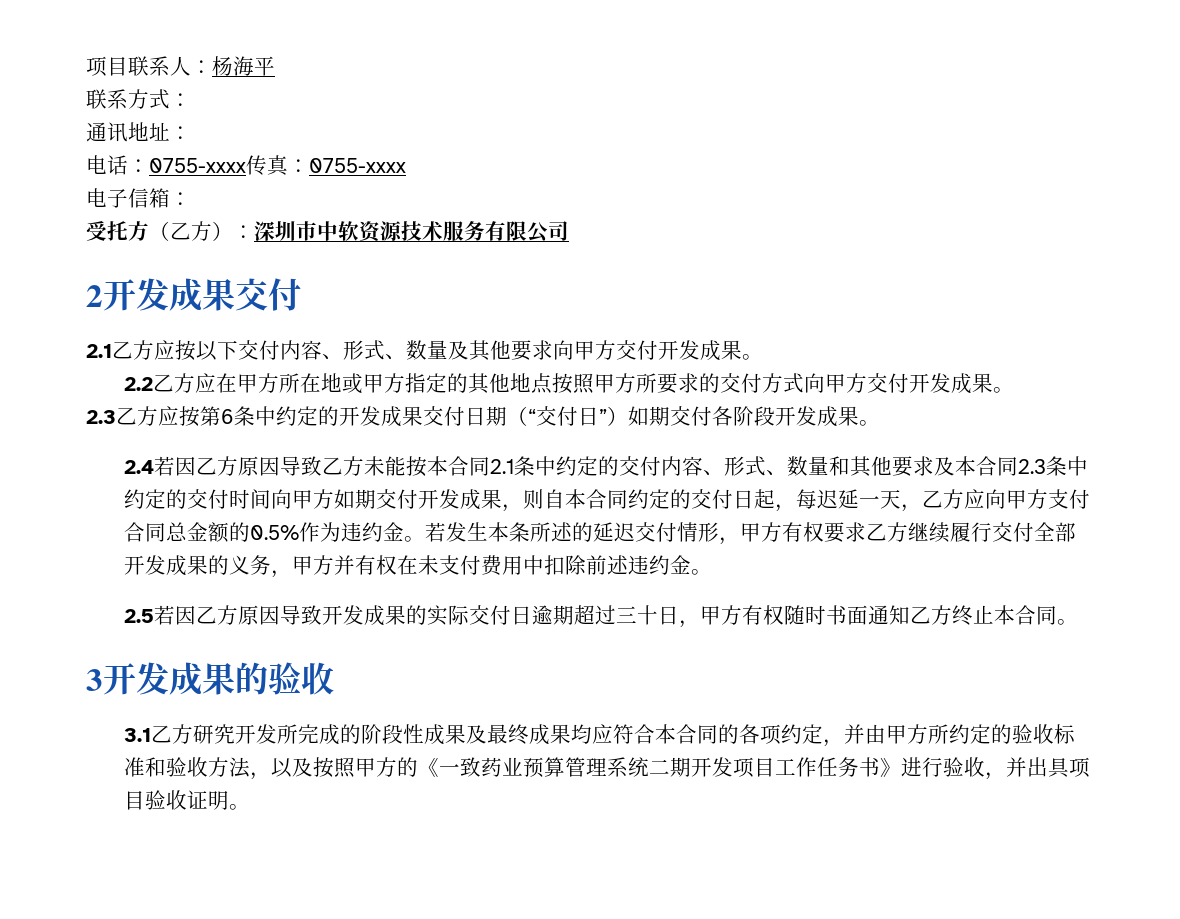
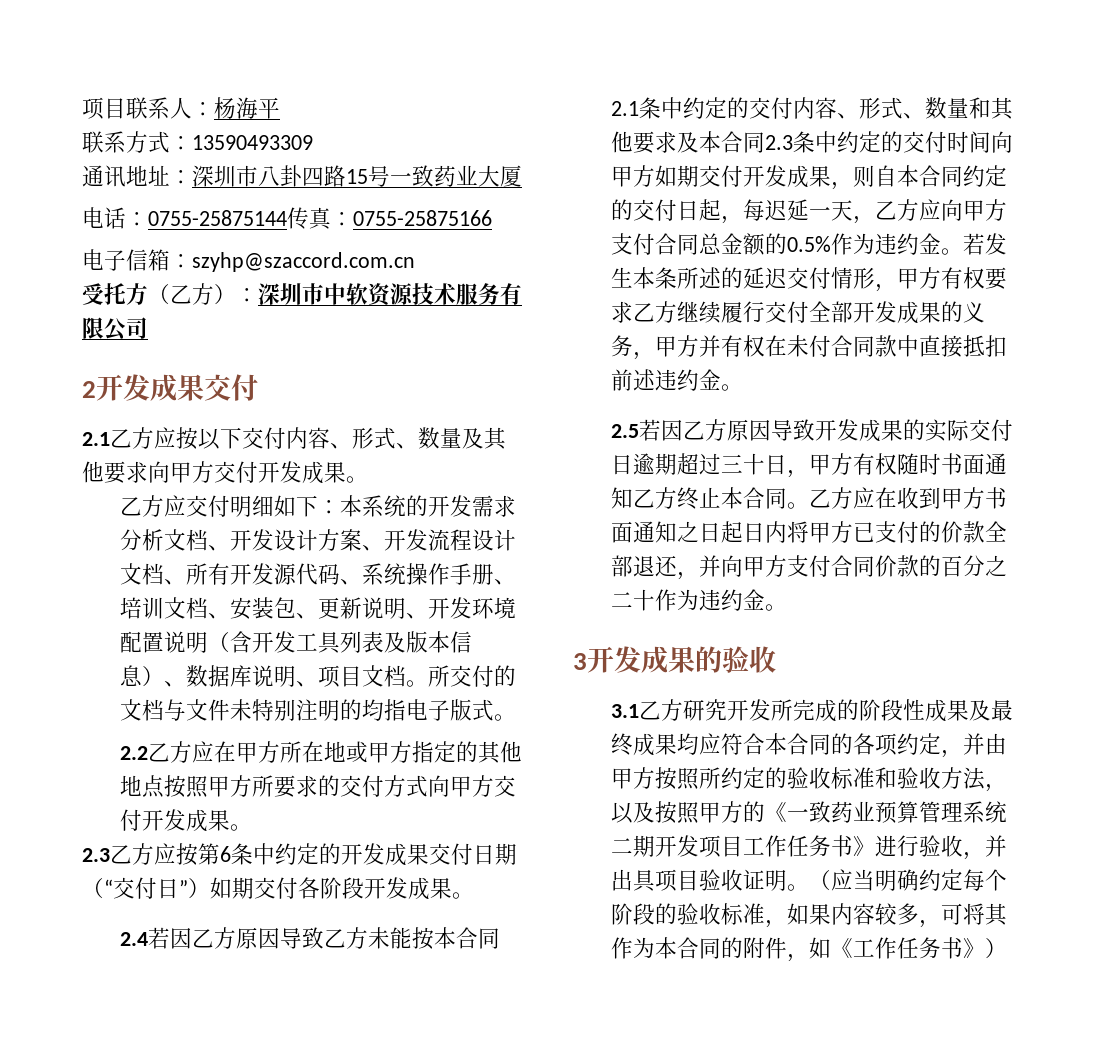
- 联系方式：
+ 联系方式：13590493309
- 通讯地址：
- 电话：0755-xxxx传真：0755-xxxx
+ 通讯地址：深圳市八卦四路15号一致药业大厦
+ 电话：0755-25875144传真：0755-25875166
- 电子信箱：
+ 电子信箱：szyhp@szaccord.com.cn
+ 乙方应交付明细如下：本系统的开发需求分析文档、开发设计方案、开发流程设计文档、所有开发源代码、系统操作手册、培训文档、安装包、更新说明、开发环境配置说明（含开发工具列表及版本信息）、数据库说明、项目文档。所交付的文档与文件未特别注明的均指电子版式。
- 若发生本条所述的延迟交付情形，甲方有权要求乙方继续履行交付全部开发成果的义务，甲方并有权在未支付费用中扣除前述违约金。
+ 若发生本条所述的延迟交付情形，甲方有权要求乙方继续履行交付全部开发成果的义务，甲方并有权在未付合同款中直接抵扣前述违约金。
+ 乙方应在收到甲方书面通知之日起日内将甲方已支付的价款全部退还，并向甲方支付合同价款的百分之二十作为违约金。
- 3.1乙方研究开发所完成的阶段性成果及最终成果均应符合本合同的各项约定，并由甲方所约定的验收标准和验收方法，以及按照甲方的《一致药业预算管理系统二期开发项目工作任务书》进行验收，并出具项目验收证明。
+ 3.1乙方研究开发所完成的阶段性成果及最终成果均应符合本合同的各项约定，并由甲方按照所约定的验收标准和验收方法，以及按照甲方的《一致药业预算管理系统二期开发项目工作任务书》进行验收，并出具项目验收证明。
+ （应当明确约定每个阶段的验收标准，如果内容较多，可将其作为本合同的附件，如《工作任务书》）

